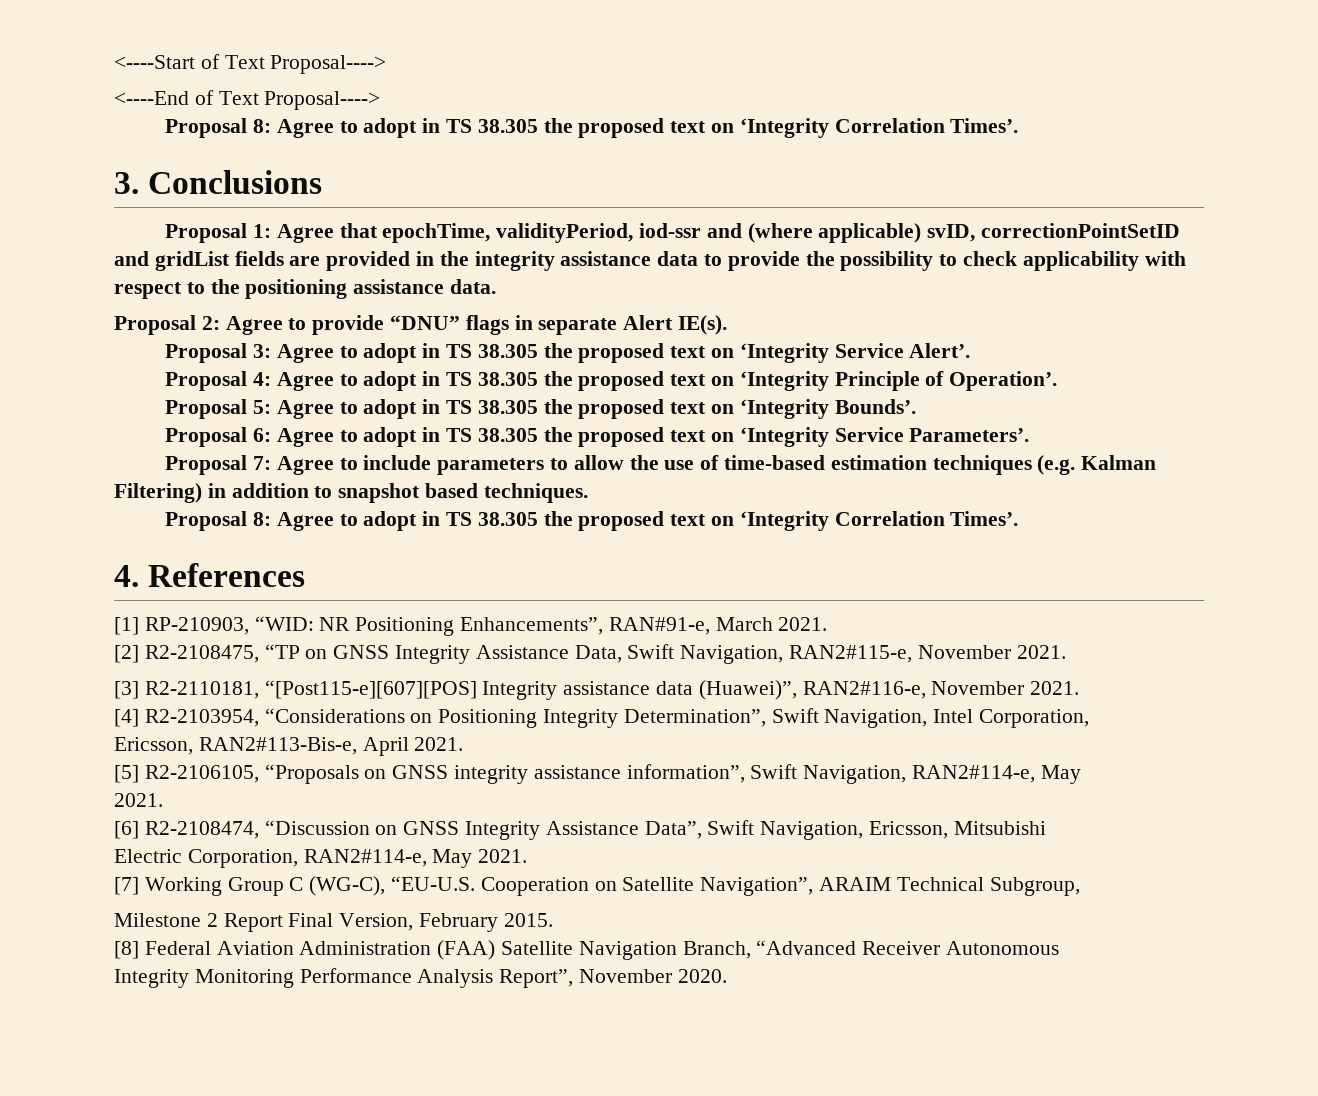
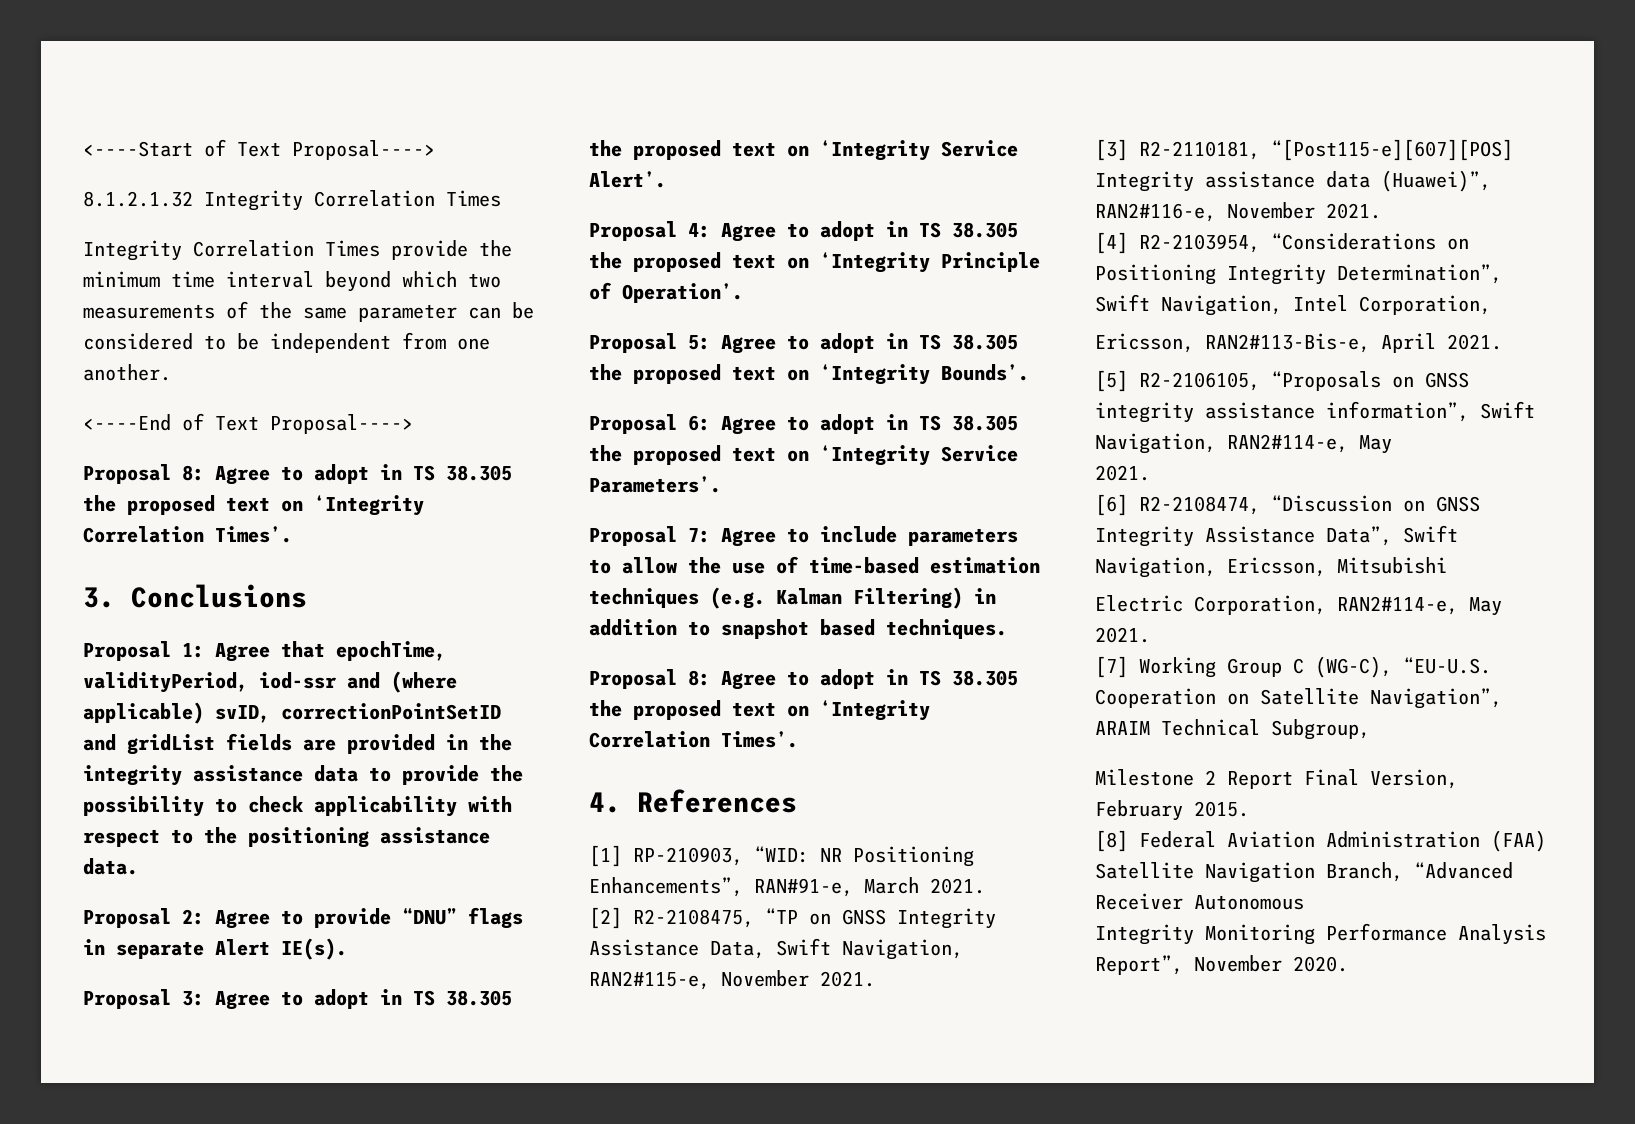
+ 8.1.2.1.32 Integrity Correlation Times
+ Integrity Correlation Times provide the minimum time interval beyond which two measurements of the same parameter can be considered to be independent from one another.

